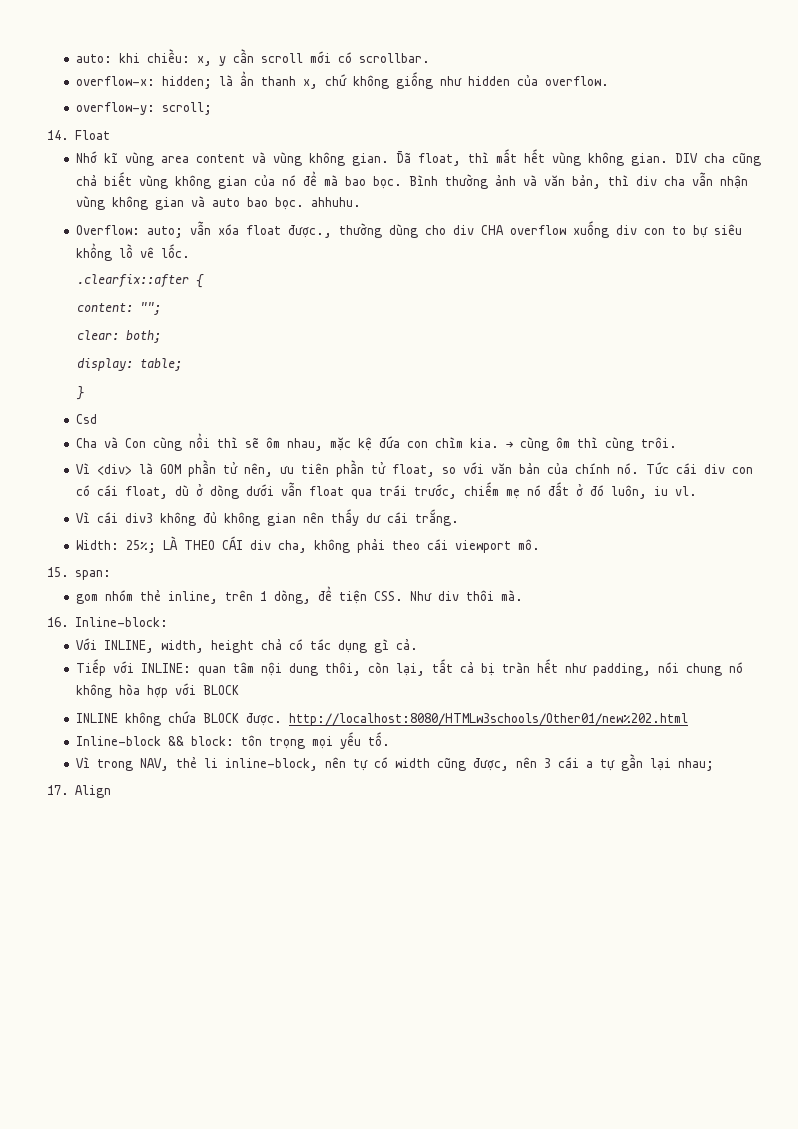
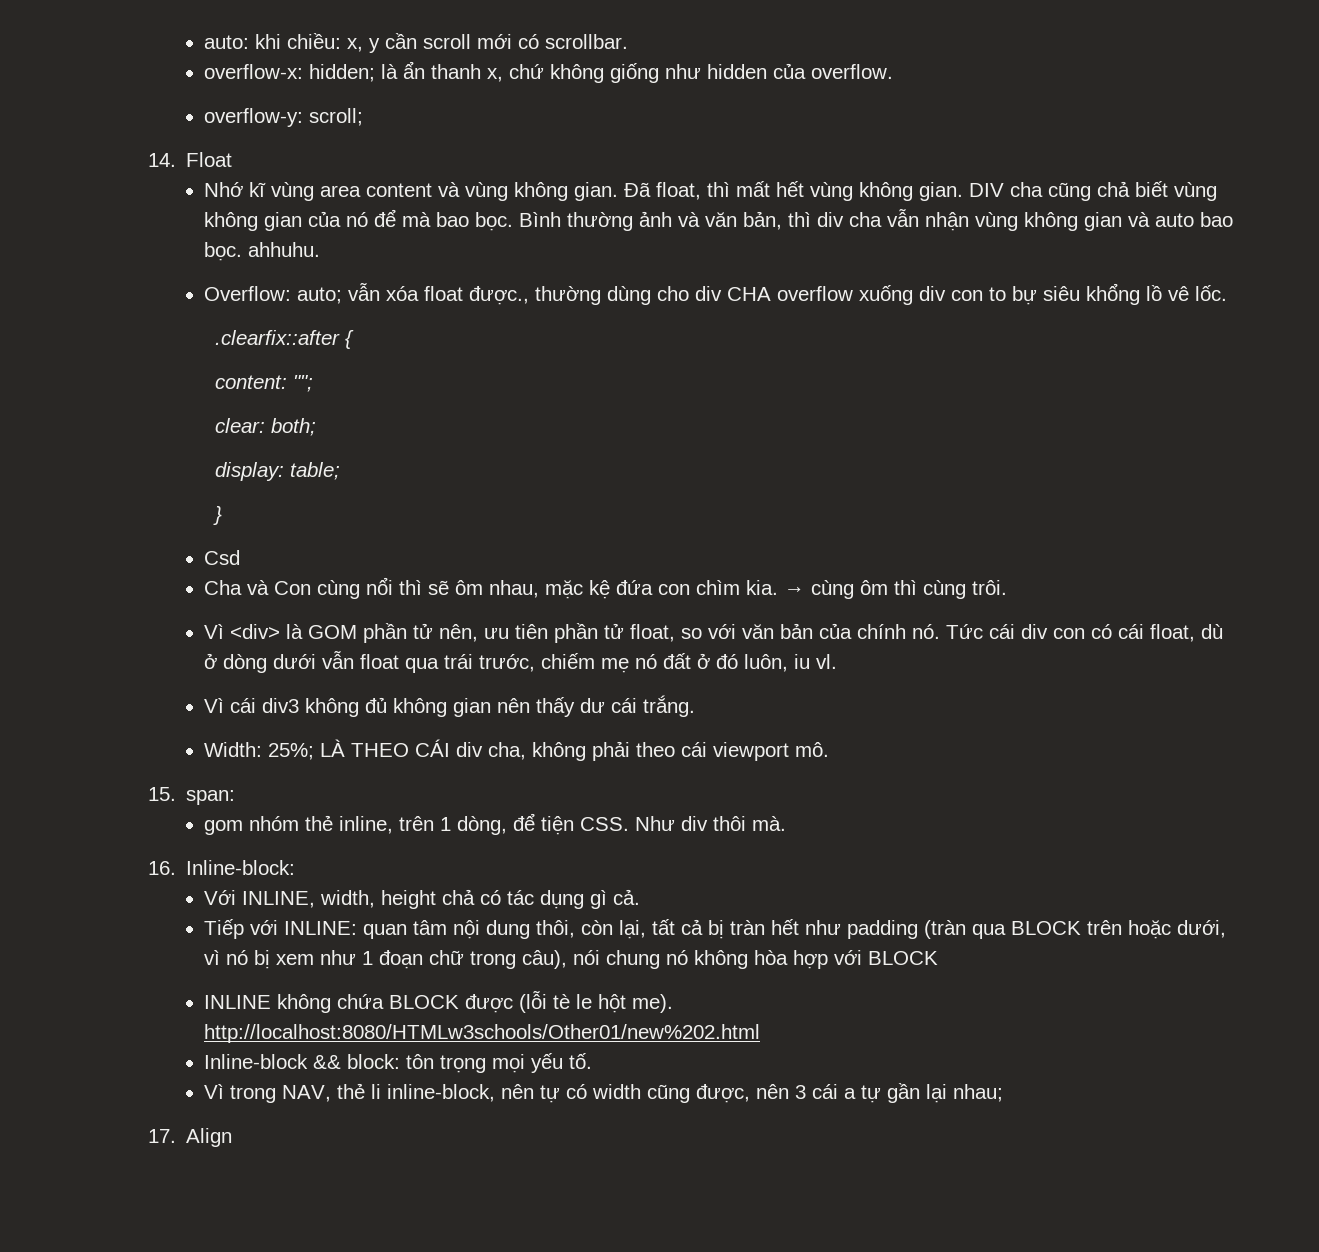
- Tiếp với INLINE: quan tâm nội dung thôi, còn lại, tất cả bị tràn hết như padding, nói chung nó không hòa hợp với BLOCK
+ Tiếp với INLINE: quan tâm nội dung thôi, còn lại, tất cả bị tràn hết như padding (tràn qua BLOCK trên hoặc dưới, vì nó bị xem như 1 đoạn chữ trong câu), nói chung nó không hòa hợp với BLOCK
- INLINE không chứa BLOCK được. http://localhost:8080/HTMLw3schools/Other01/new%202.html
+ INLINE không chứa BLOCK được (lỗi tè le hột me). http://localhost:8080/HTMLw3schools/Other01/new%202.html

